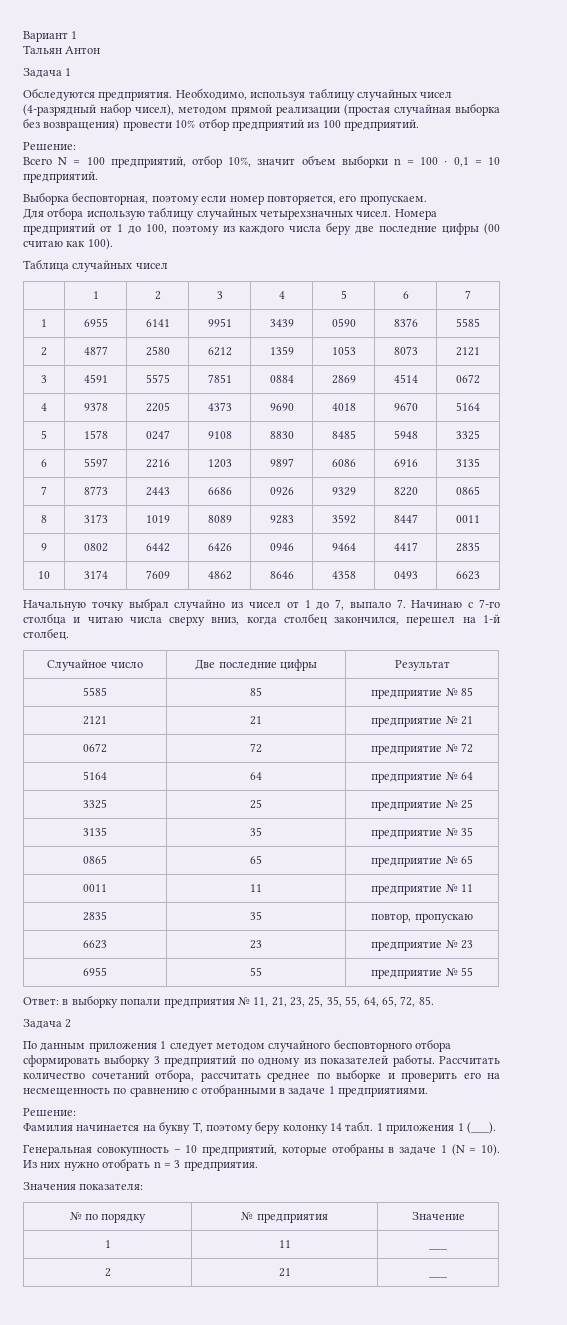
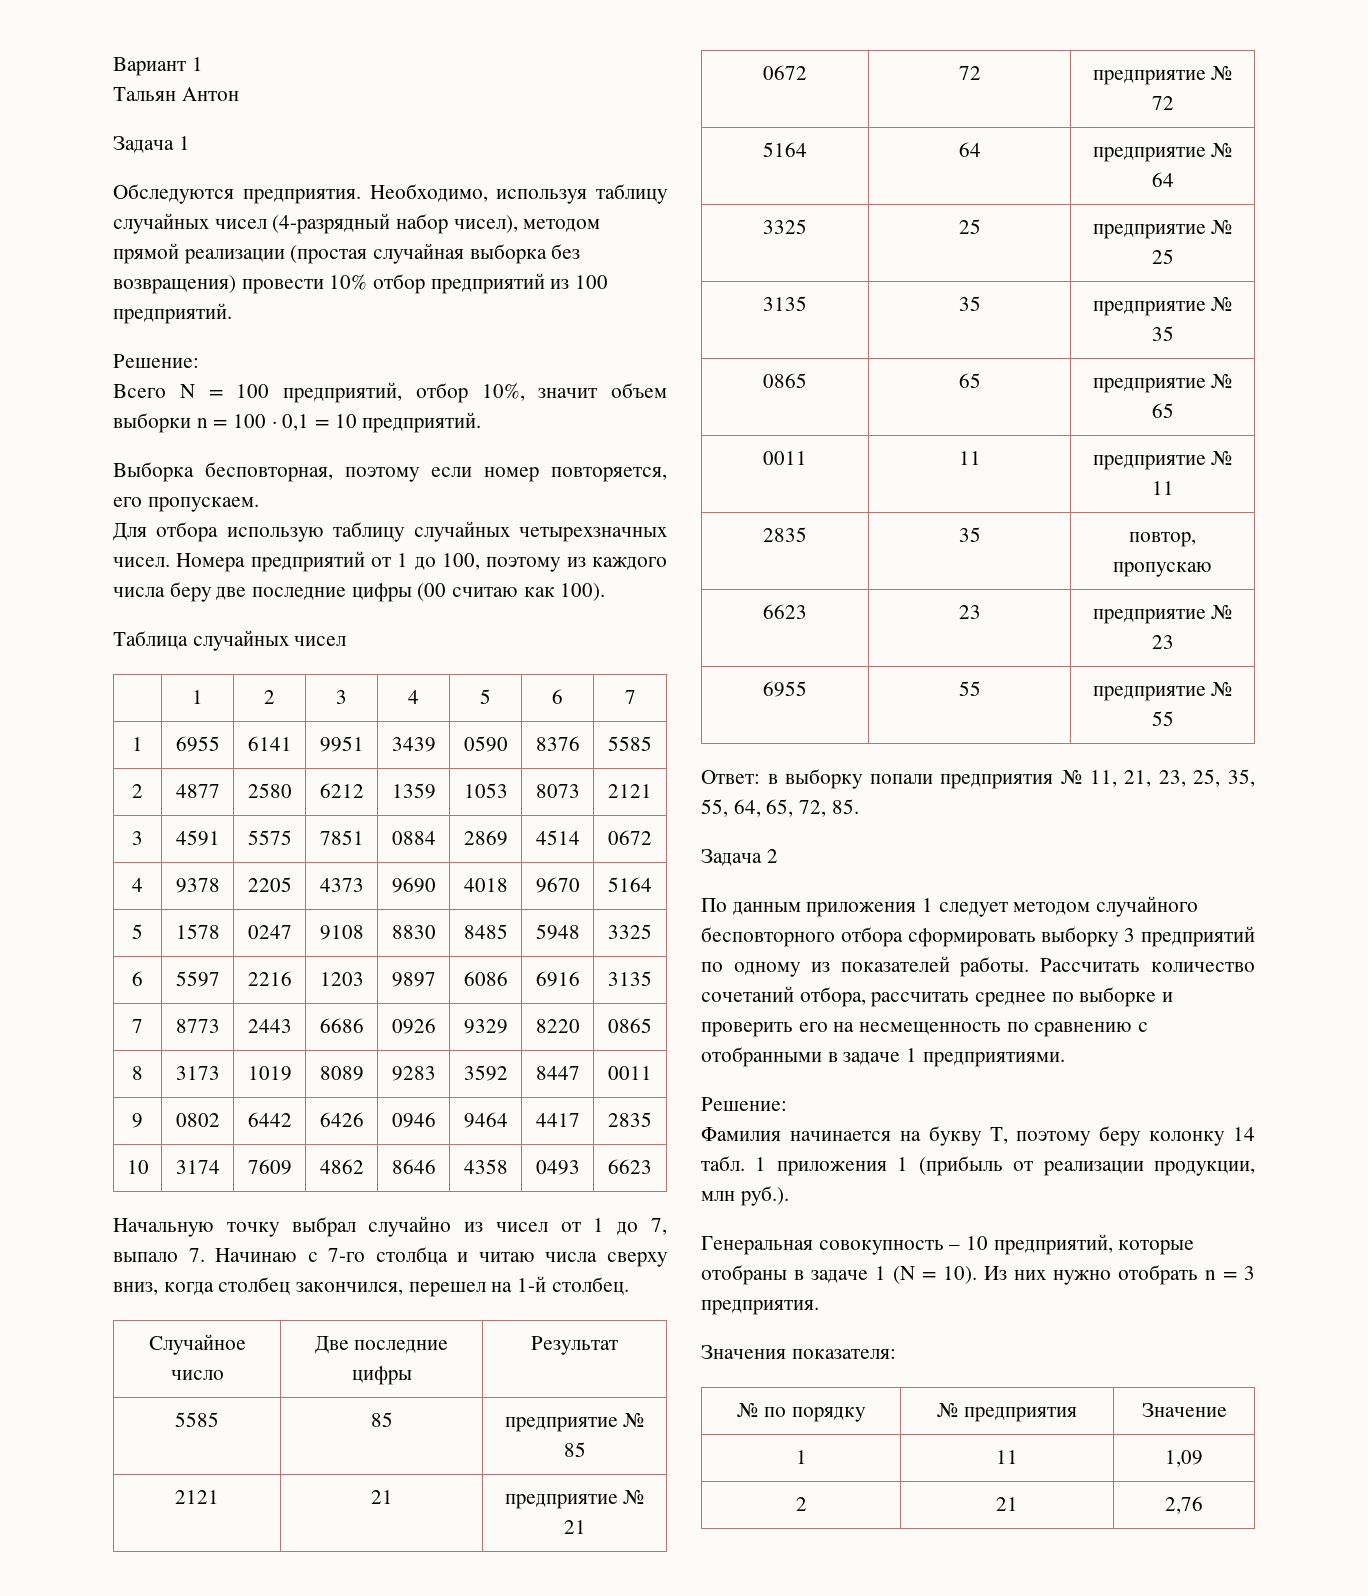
- 1 приложения 1 (___).
+ 1 приложения 1 (прибыль от реализации продукции, млн руб.).
- 1 | 11 | ___
+ 1 | 11 | 1,09
- 2 | 21 | ___
+ 2 | 21 | 2,76

